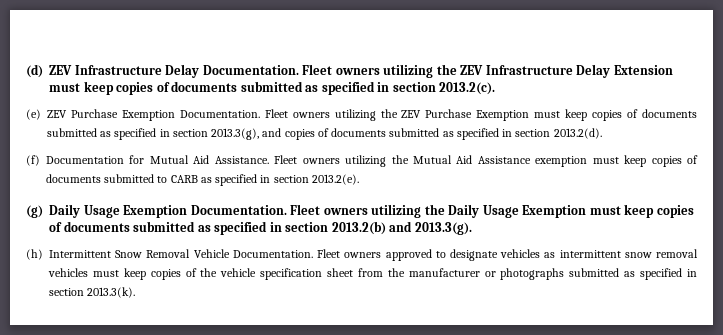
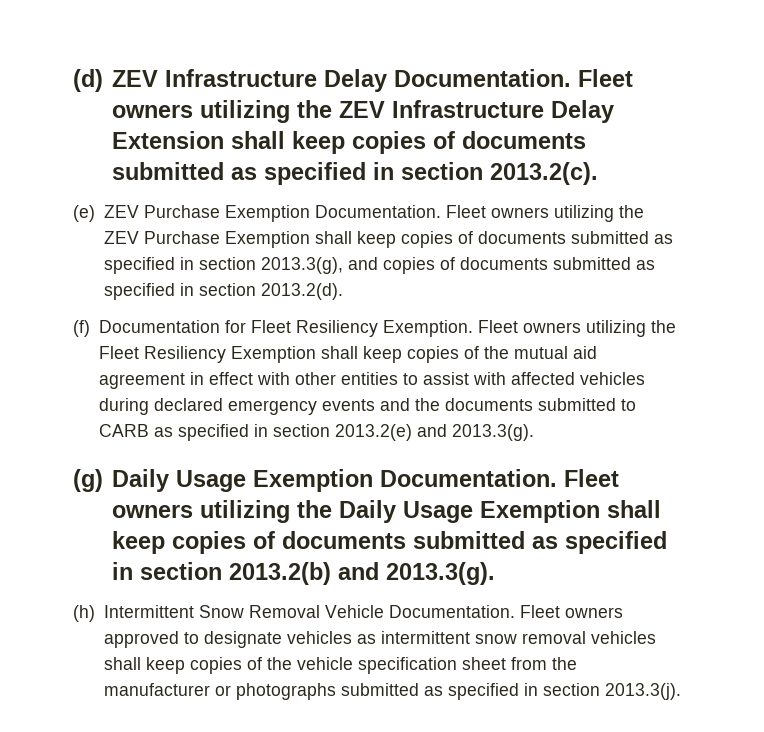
- Fleet owners utilizing the ZEV Infrastructure Delay Extension must keep copies of documents submitted as specified in section 2013.2(c).
+ Fleet owners utilizing the ZEV Infrastructure Delay Extension shall keep copies of documents submitted as specified in section 2013.2(c).
- Fleet owners utilizing the ZEV Purchase Exemption must keep copies of documents submitted as specified in section 2013.3(g), and copies of documents submitted as specified in section 2013.2(d).
+ Fleet owners utilizing the ZEV Purchase Exemption shall keep copies of documents submitted as specified in section 2013.3(g), and copies of documents submitted as specified in section 2013.2(d).
- (f) Documentation for Mutual Aid Assistance. Fleet owners utilizing the Mutual Aid Assistance exemption must keep copies of documents submitted to CARB as specified in section 2013.2(e).
+ (f) Documentation for Fleet Resiliency Exemption. Fleet owners utilizing the Fleet Resiliency Exemption shall keep copies of the mutual aid agreement in effect with other entities to assist with affected vehicles during declared emergency events and the documents submitted to CARB as specified in section 2013.2(e) and 2013.3(g).
- Fleet owners utilizing the Daily Usage Exemption must keep copies of documents submitted as specified in section 2013.2(b) and 2013.3(g).
+ Fleet owners utilizing the Daily Usage Exemption shall keep copies of documents submitted as specified in section 2013.2(b) and 2013.3(g).
- Fleet owners approved to designate vehicles as intermittent snow removal vehicles must keep copies of the vehicle specification sheet from the manufacturer or photographs submitted as specified in section 2013.3(k).
+ Fleet owners approved to designate vehicles as intermittent snow removal vehicles shall keep copies of the vehicle specification sheet from the manufacturer or photographs submitted as specified in section 2013.3(j).

